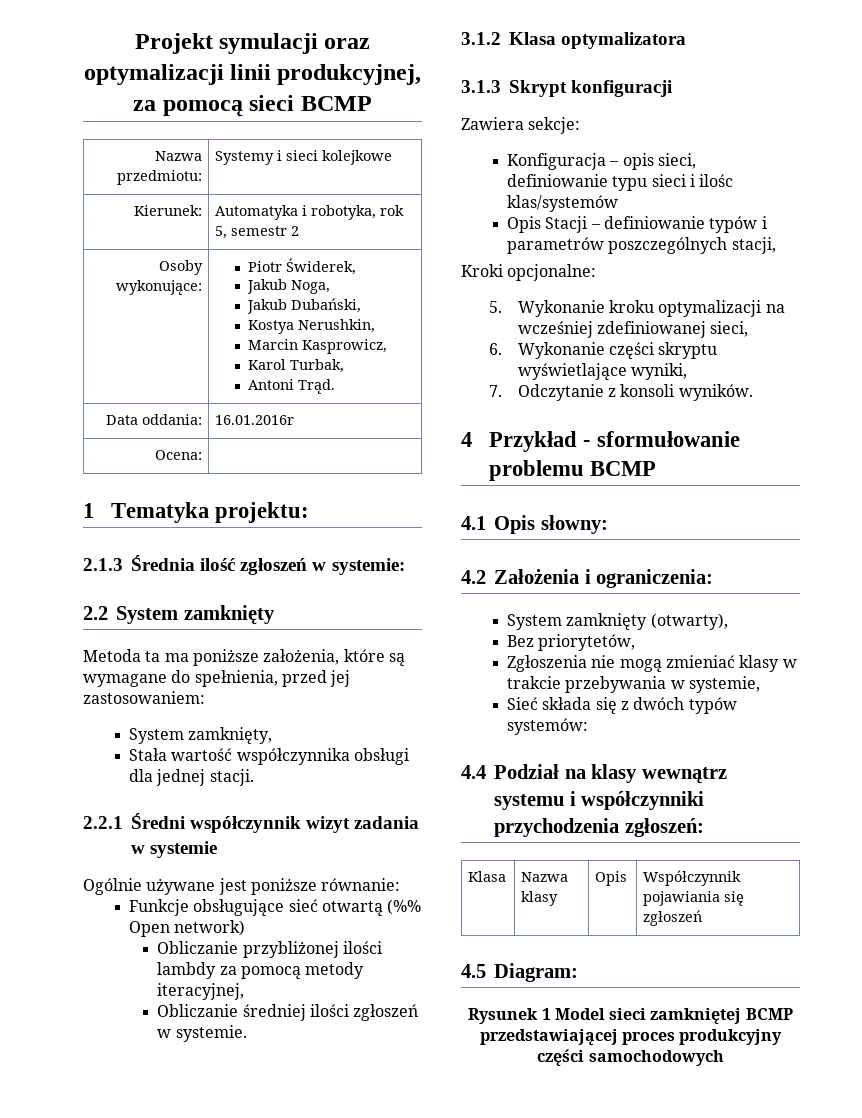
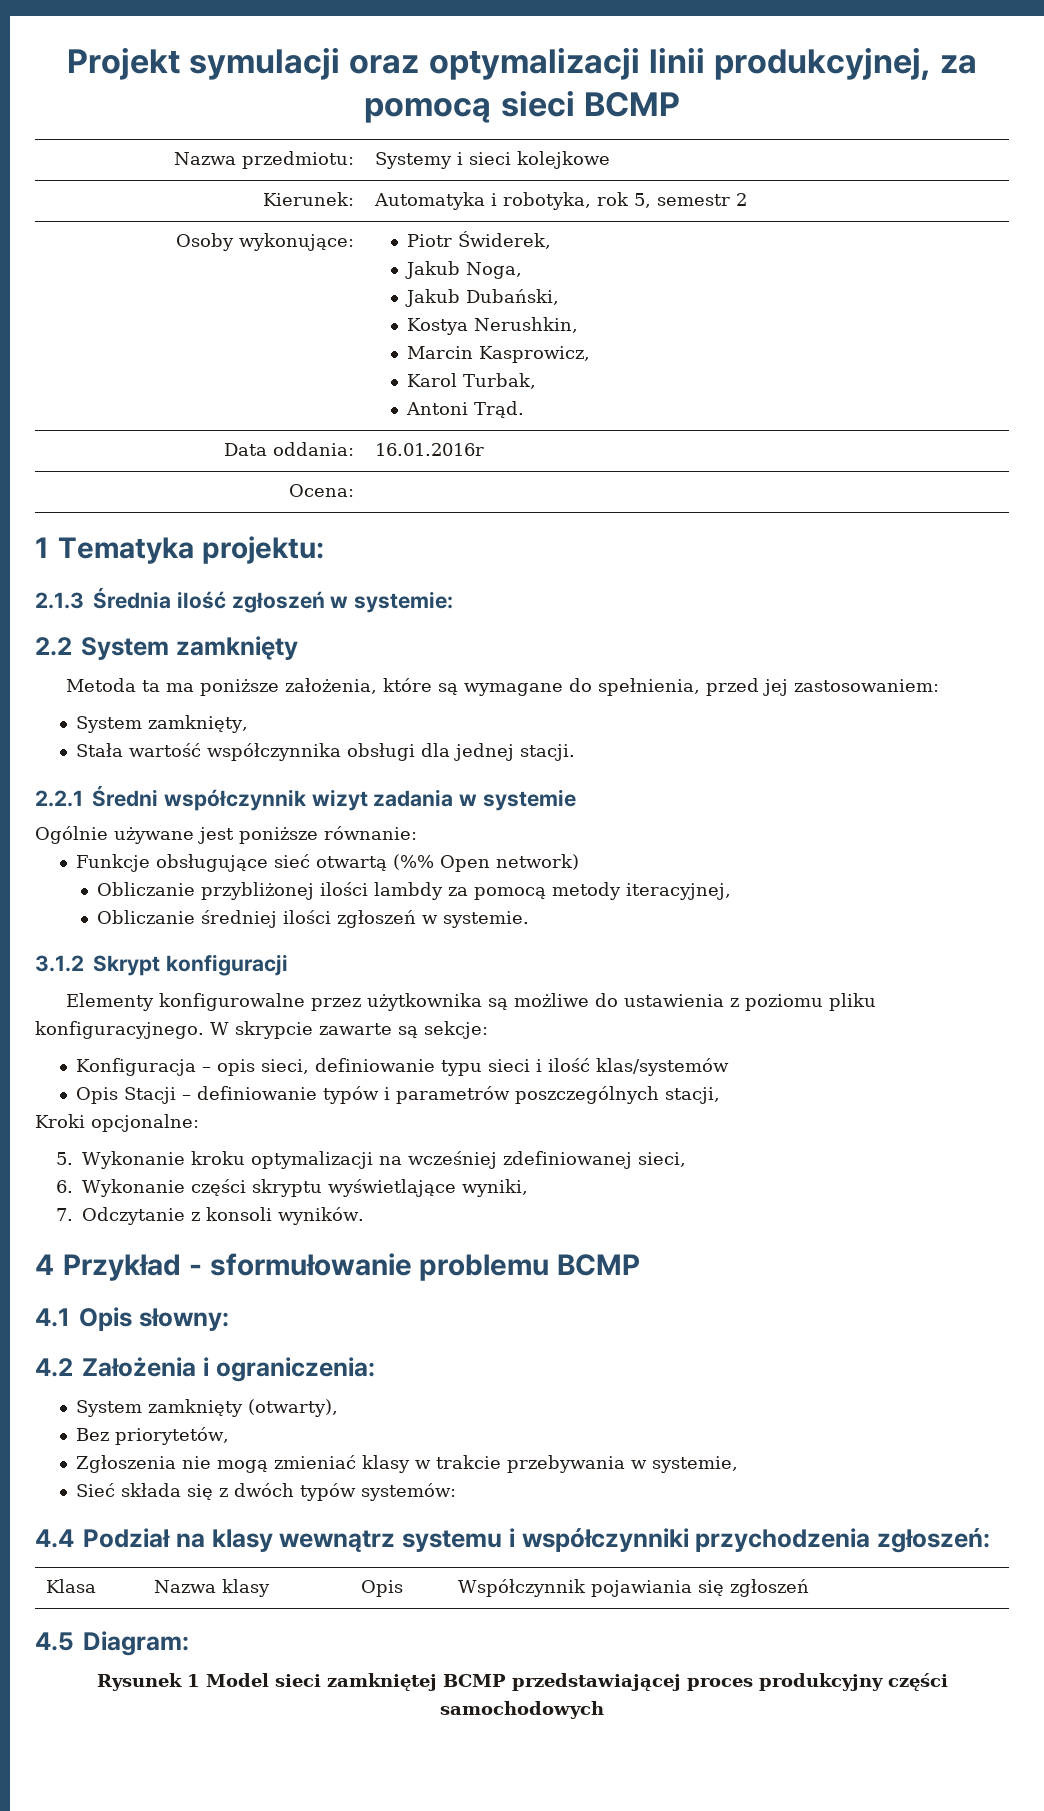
- 3.1.2 Klasa optymalizatora
- 3.1.3 Skrypt konfiguracji
+ 3.1.2 Skrypt konfiguracji
- Zawiera sekcje:
+ Elementy konfigurowalne przez użytkownika są możliwe do ustawienia z poziomu pliku konfiguracyjnego. W skrypcie zawarte są sekcje:
- Konfiguracja – opis sieci, definiowanie typu sieci i ilośc klas/systemów
+ Konfiguracja – opis sieci, definiowanie typu sieci i ilość klas/systemów

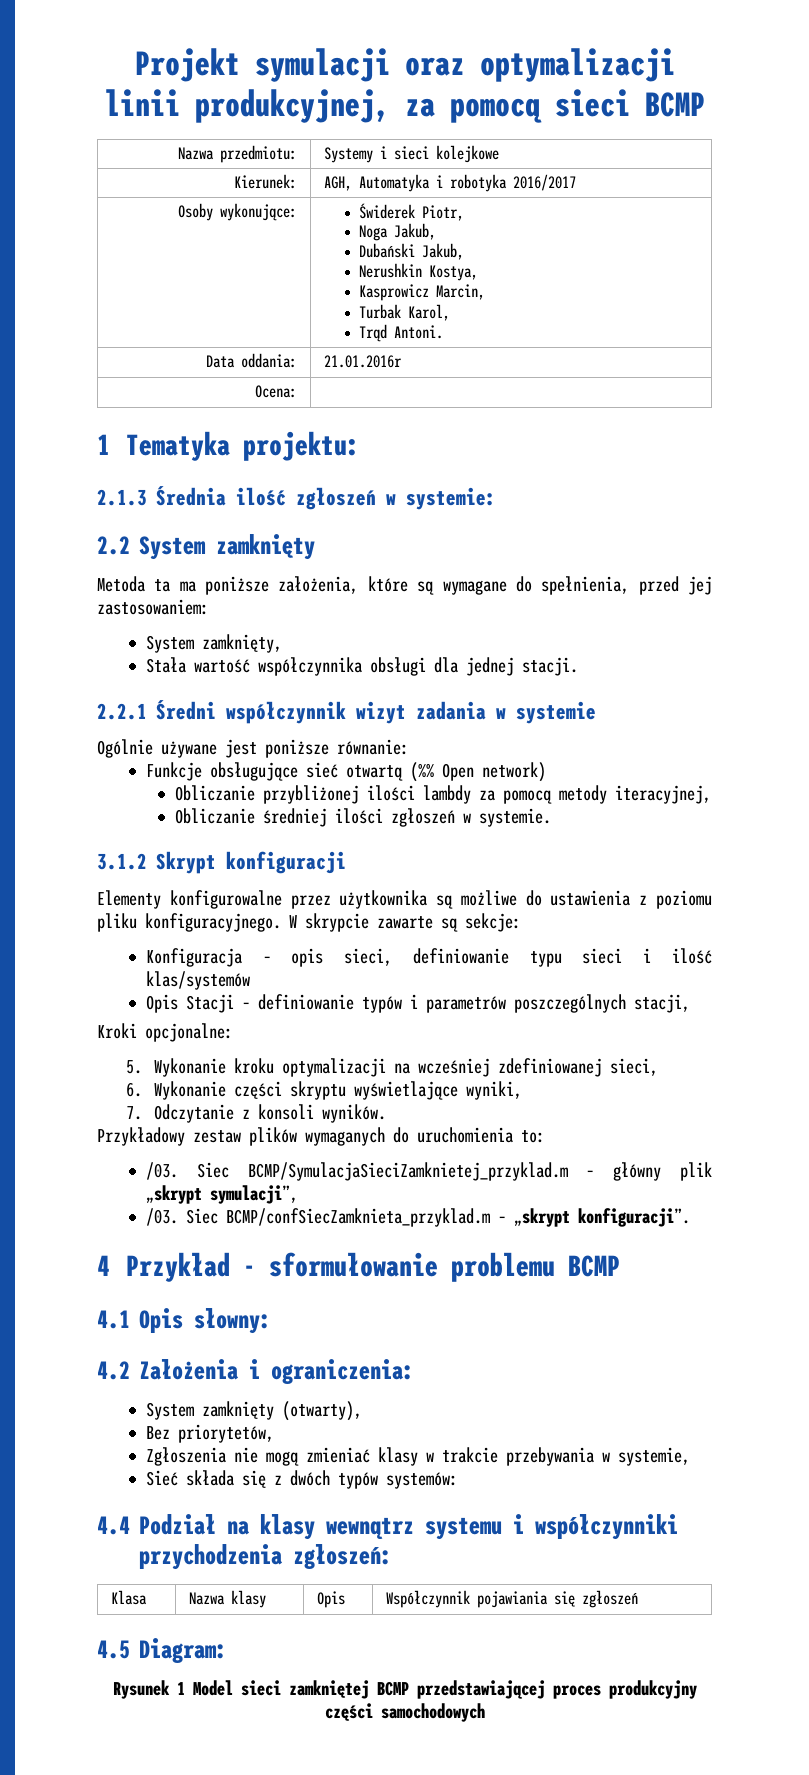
- Kierunek: | Automatyka i robotyka, rok 5, semestr 2
- Osoby wykonujące: | Piotr Świderek,
- Jakub Noga,
- Jakub Dubański,
- Kostya Nerushkin,
- Marcin Kasprowicz,
- Karol Turbak,
- Antoni Trąd.
+ Kierunek: | AGH, Automatyka i robotyka 2016/2017
+ Osoby wykonujące: | Świderek Piotr,
+ Noga Jakub,
+ Dubański Jakub,
+ Nerushkin Kostya,
+ Kasprowicz Marcin,
+ Turbak Karol,
+ Trąd Antoni.
- Data oddania: | 16.01.2016r
+ Data oddania: | 21.01.2016r
+ Przykładowy zestaw plików wymaganych do uruchomienia to:
+ /03. Siec BCMP/SymulacjaSieciZamknietej_przyklad.m – główny plik „skrypt symulacji”,
+ /03. Siec BCMP/confSiecZamknieta_przyklad.m – „skrypt konfiguracji”.

